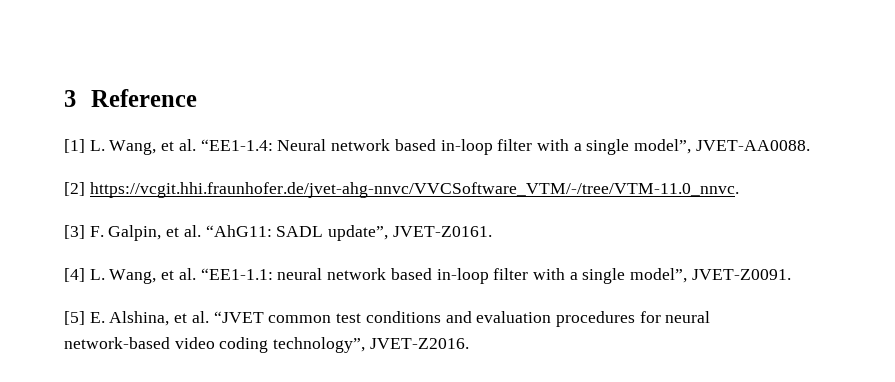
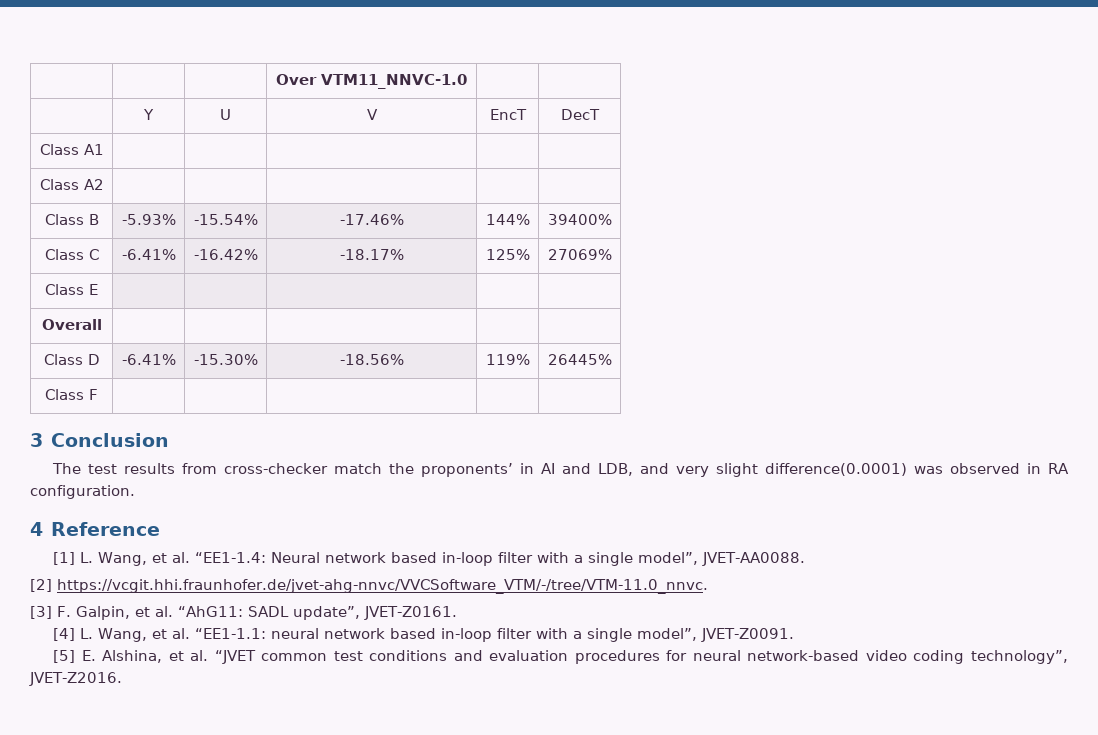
- 3 Reference
+ | | | Over VTM11_NNVC-1.0 | |
+ | Y | U | V | EncT | DecT
+ Class A1 | | | | |
+ Class A2 | | | | |
+ Class B | -5.93% | -15.54% | -17.46% | 144% | 39400%
+ Class C | -6.41% | -16.42% | -18.17% | 125% | 27069%
+ Class E | | | | |
+ Overall | | | | |
+ Class D | -6.41% | -15.30% | -18.56% | 119% | 26445%
+ Class F | | | | |
+ 3 Conclusion
+ The test results from cross-checker match the proponents’ in AI and LDB, and very slight difference(0.0001) was observed in RA configuration.
+ 4 Reference

